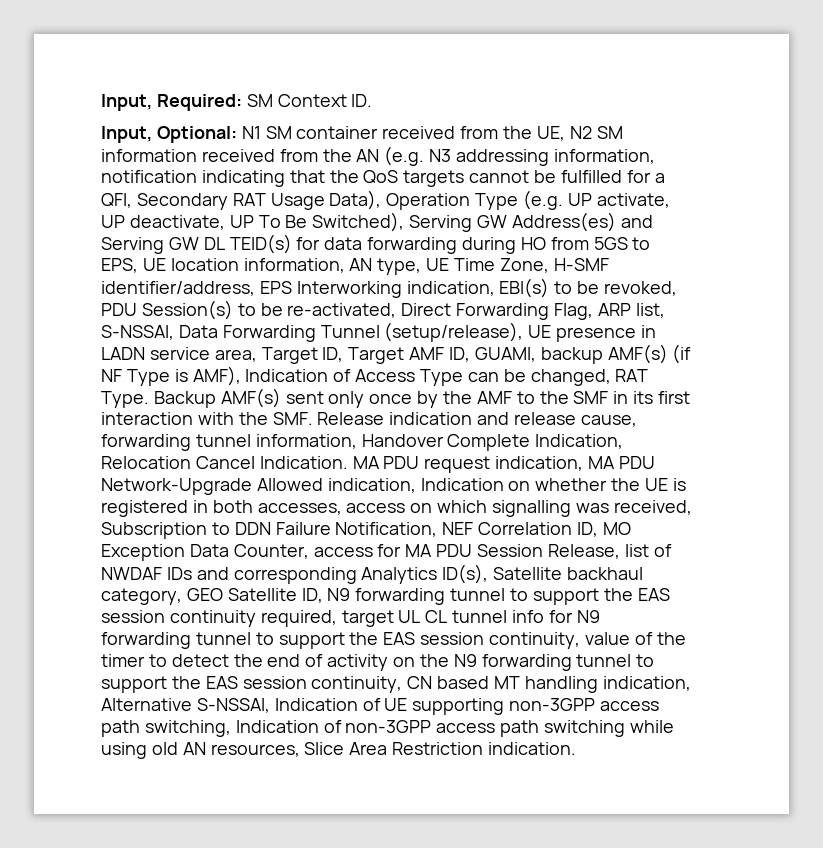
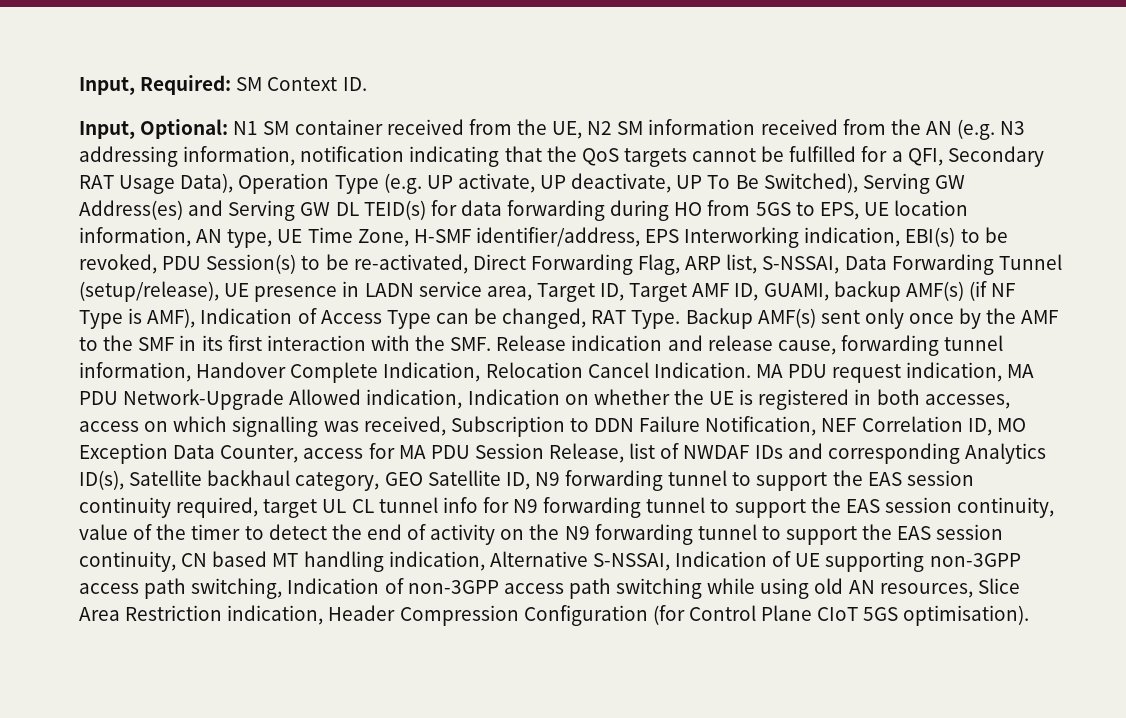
- MA PDU request indication, MA PDU Network-Upgrade Allowed indication, Indication on whether the UE is registered in both accesses, access on which signalling was received, Subscription to DDN Failure Notification, NEF Correlation ID, MO Exception Data Counter, access for MA PDU Session Release, list of NWDAF IDs and corresponding Analytics ID(s), Satellite backhaul category, GEO Satellite ID, N9 forwarding tunnel to support the EAS session continuity required, target UL CL tunnel info for N9 forwarding tunnel to support the EAS session continuity, value of the timer to detect the end of activity on the N9 forwarding tunnel to support the EAS session continuity, CN based MT handling indication, Alternative S-NSSAI, Indication of UE supporting non-3GPP access path switching, Indication of non-3GPP access path switching while using old AN resources, Slice Area Restriction indication.
+ MA PDU request indication, MA PDU Network-Upgrade Allowed indication, Indication on whether the UE is registered in both accesses, access on which signalling was received, Subscription to DDN Failure Notification, NEF Correlation ID, MO Exception Data Counter, access for MA PDU Session Release, list of NWDAF IDs and corresponding Analytics ID(s), Satellite backhaul category, GEO Satellite ID, N9 forwarding tunnel to support the EAS session continuity required, target UL CL tunnel info for N9 forwarding tunnel to support the EAS session continuity, value of the timer to detect the end of activity on the N9 forwarding tunnel to support the EAS session continuity, CN based MT handling indication, Alternative S-NSSAI, Indication of UE supporting non-3GPP access path switching, Indication of non-3GPP access path switching while using old AN resources, Slice Area Restriction indication, Header Compression Configuration (for Control Plane CIoT 5GS optimisation).

